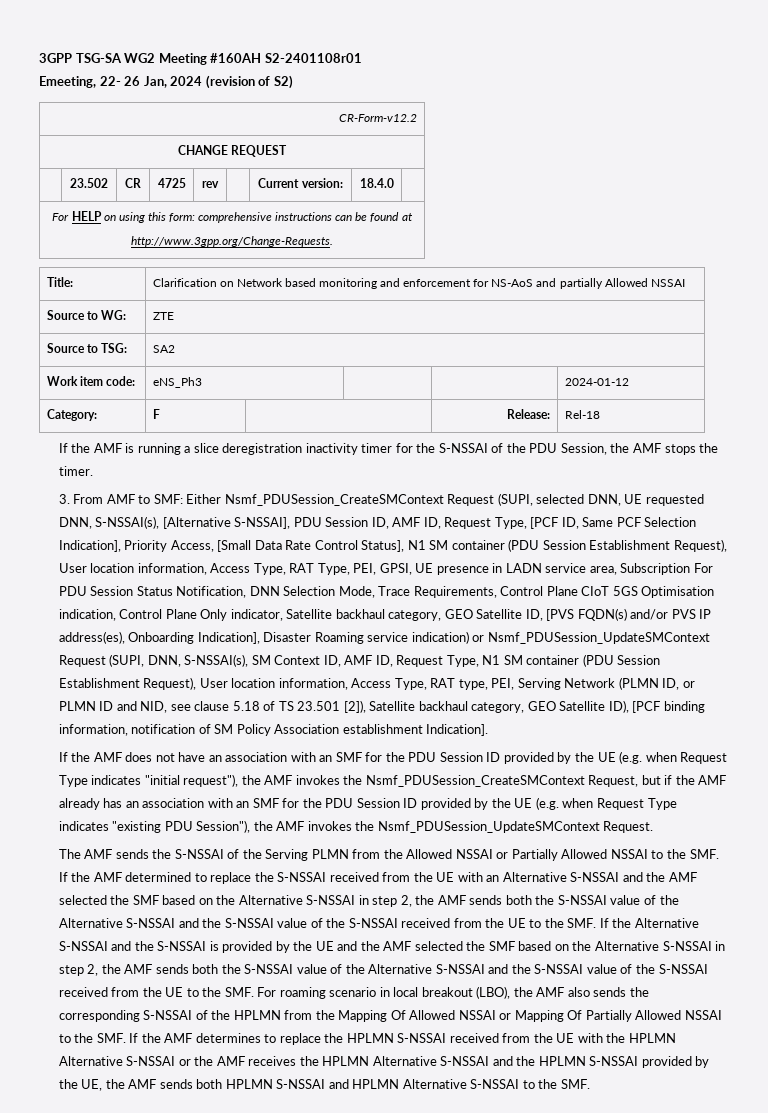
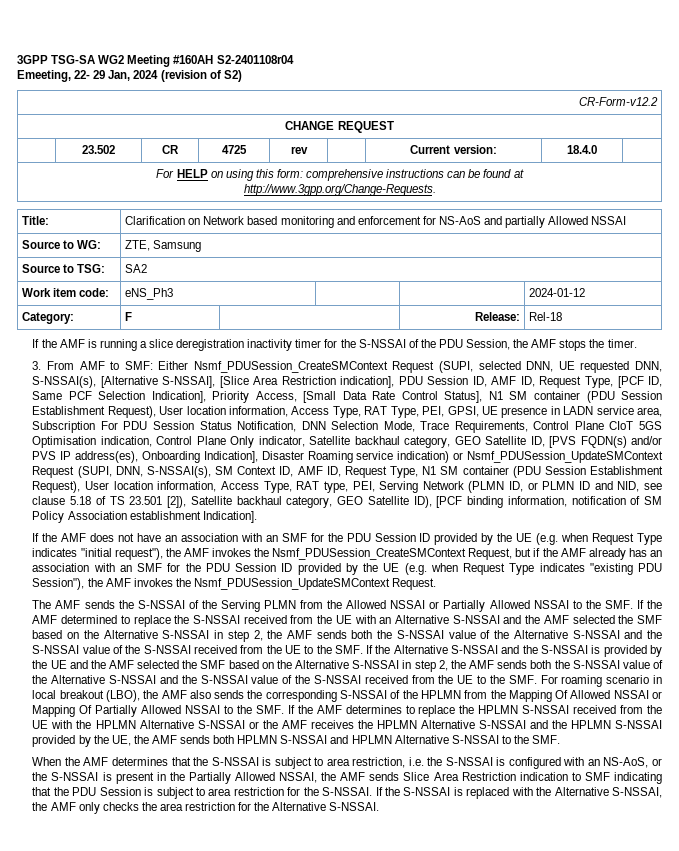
- 3GPP TSG-SA WG2 Meeting #160AH S2-2401108r01
+ 3GPP TSG-SA WG2 Meeting #160AH S2-2401108r04
- Emeeting, 22- 26 Jan, 2024 (revision of S2)
+ Emeeting, 22- 29 Jan, 2024 (revision of S2)
- Source to WG: | ZTE
+ Source to WG: | ZTE, Samsung
- Either Nsmf_PDUSession_CreateSMContext Request (SUPI, selected DNN, UE requested DNN, S-NSSAI(s), [Alternative S-NSSAI], PDU Session ID, AMF ID, Request Type, [PCF ID, Same PCF Selection Indication], Priority Access, [Small Data Rate Control Status], N1 SM container (PDU Session Establishment Request), User location information, Access Type, RAT Type, PEI, GPSI, UE presence in LADN service area, Subscription For PDU Session Status Notification, DNN Selection Mode, Trace Requirements, Control Plane CIoT 5GS Optimisation indication, Control Plane Only indicator, Satellite backhaul category, GEO Satellite ID, [PVS FQDN(s) and/or PVS IP address(es), Onboarding Indication], Disaster Roaming service indication) or Nsmf_PDUSession_UpdateSMContext Request (SUPI, DNN, S-NSSAI(s), SM Context ID, AMF ID, Request Type, N1 SM container (PDU Session Establishment Request), User location information, Access Type, RAT type, PEI, Serving Network (PLMN ID, or PLMN ID and NID, see clause 5.18 of TS 23.501 [2]), Satellite backhaul category, GEO Satellite ID), [PCF binding information, notification of SM Policy Association establishment Indication].
+ Either Nsmf_PDUSession_CreateSMContext Request (SUPI, selected DNN, UE requested DNN, S-NSSAI(s), [Alternative S-NSSAI], [Slice Area Restriction indication], PDU Session ID, AMF ID, Request Type, [PCF ID, Same PCF Selection Indication], Priority Access, [Small Data Rate Control Status], N1 SM container (PDU Session Establishment Request), User location information, Access Type, RAT Type, PEI, GPSI, UE presence in LADN service area, Subscription For PDU Session Status Notification, DNN Selection Mode, Trace Requirements, Control Plane CIoT 5GS Optimisation indication, Control Plane Only indicator, Satellite backhaul category, GEO Satellite ID, [PVS FQDN(s) and/or PVS IP address(es), Onboarding Indication], Disaster Roaming service indication) or Nsmf_PDUSession_UpdateSMContext Request (SUPI, DNN, S-NSSAI(s), SM Context ID, AMF ID, Request Type, N1 SM container (PDU Session Establishment Request), User location information, Access Type, RAT type, PEI, Serving Network (PLMN ID, or PLMN ID and NID, see clause 5.18 of TS 23.501 [2]), Satellite backhaul category, GEO Satellite ID), [PCF binding information, notification of SM Policy Association establishment Indication].
+ When the AMF determines that the S-NSSAI is subject to area restriction, i.e. the S-NSSAI is configured with an NS-AoS, or the S-NSSAI is present in the Partially Allowed NSSAI, the AMF sends Slice Area Restriction indication to SMF indicating that the PDU Session is subject to area restriction for the S-NSSAI. If the S-NSSAI is replaced with the Alternative S-NSSAI, the AMF only checks the area restriction for the Alternative S-NSSAI.

